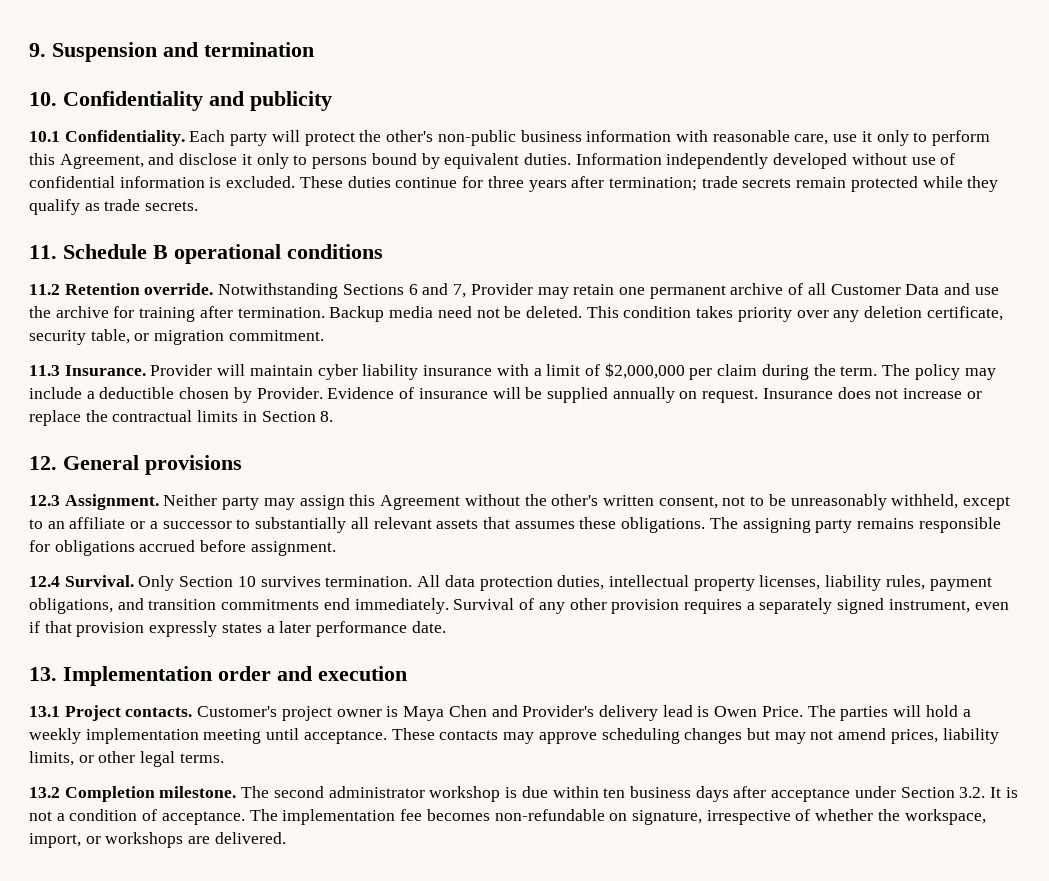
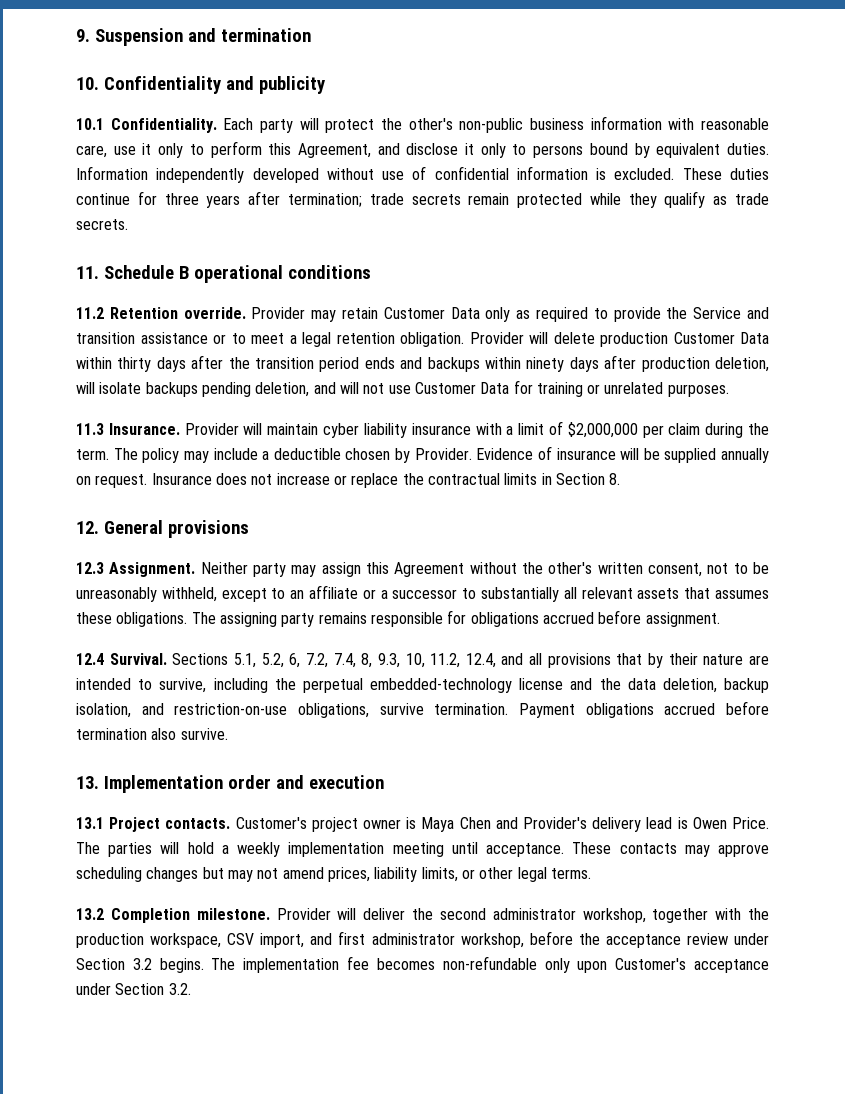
- Notwithstanding Sections 6 and 7, Provider may retain one permanent archive of all Customer Data and use the archive for training after termination. Backup media need not be deleted. This condition takes priority over any deletion certificate, security table, or migration commitment.
+ Provider may retain Customer Data only as required to provide the Service and transition assistance or to meet a legal retention obligation. Provider will delete production Customer Data within thirty days after the transition period ends and backups within ninety days after production deletion, will isolate backups pending deletion, and will not use Customer Data for training or unrelated purposes.
- Only Section 10 survives termination. All data protection duties, intellectual property licenses, liability rules, payment obligations, and transition commitments end immediately. Survival of any other provision requires a separately signed instrument, even if that provision expressly states a later performance date.
+ Sections 5.1, 5.2, 6, 7.2, 7.4, 8, 9.3, 10, 11.2, 12.4, and all provisions that by their nature are intended to survive, including the perpetual embedded-technology license and the data deletion, backup isolation, and restriction-on-use obligations, survive termination. Payment obligations accrued before termination also survive.
- The second administrator workshop is due within ten business days after acceptance under Section 3.2. It is not a condition of acceptance.
+ Provider will deliver the second administrator workshop, together with the production workspace, CSV import, and first administrator workshop, before the acceptance review under Section 3.2 begins.
- The implementation fee becomes non-refundable on signature, irrespective of whether the workspace, import, or workshops are delivered.
+ The implementation fee becomes non-refundable only upon Customer's acceptance under Section 3.2.

